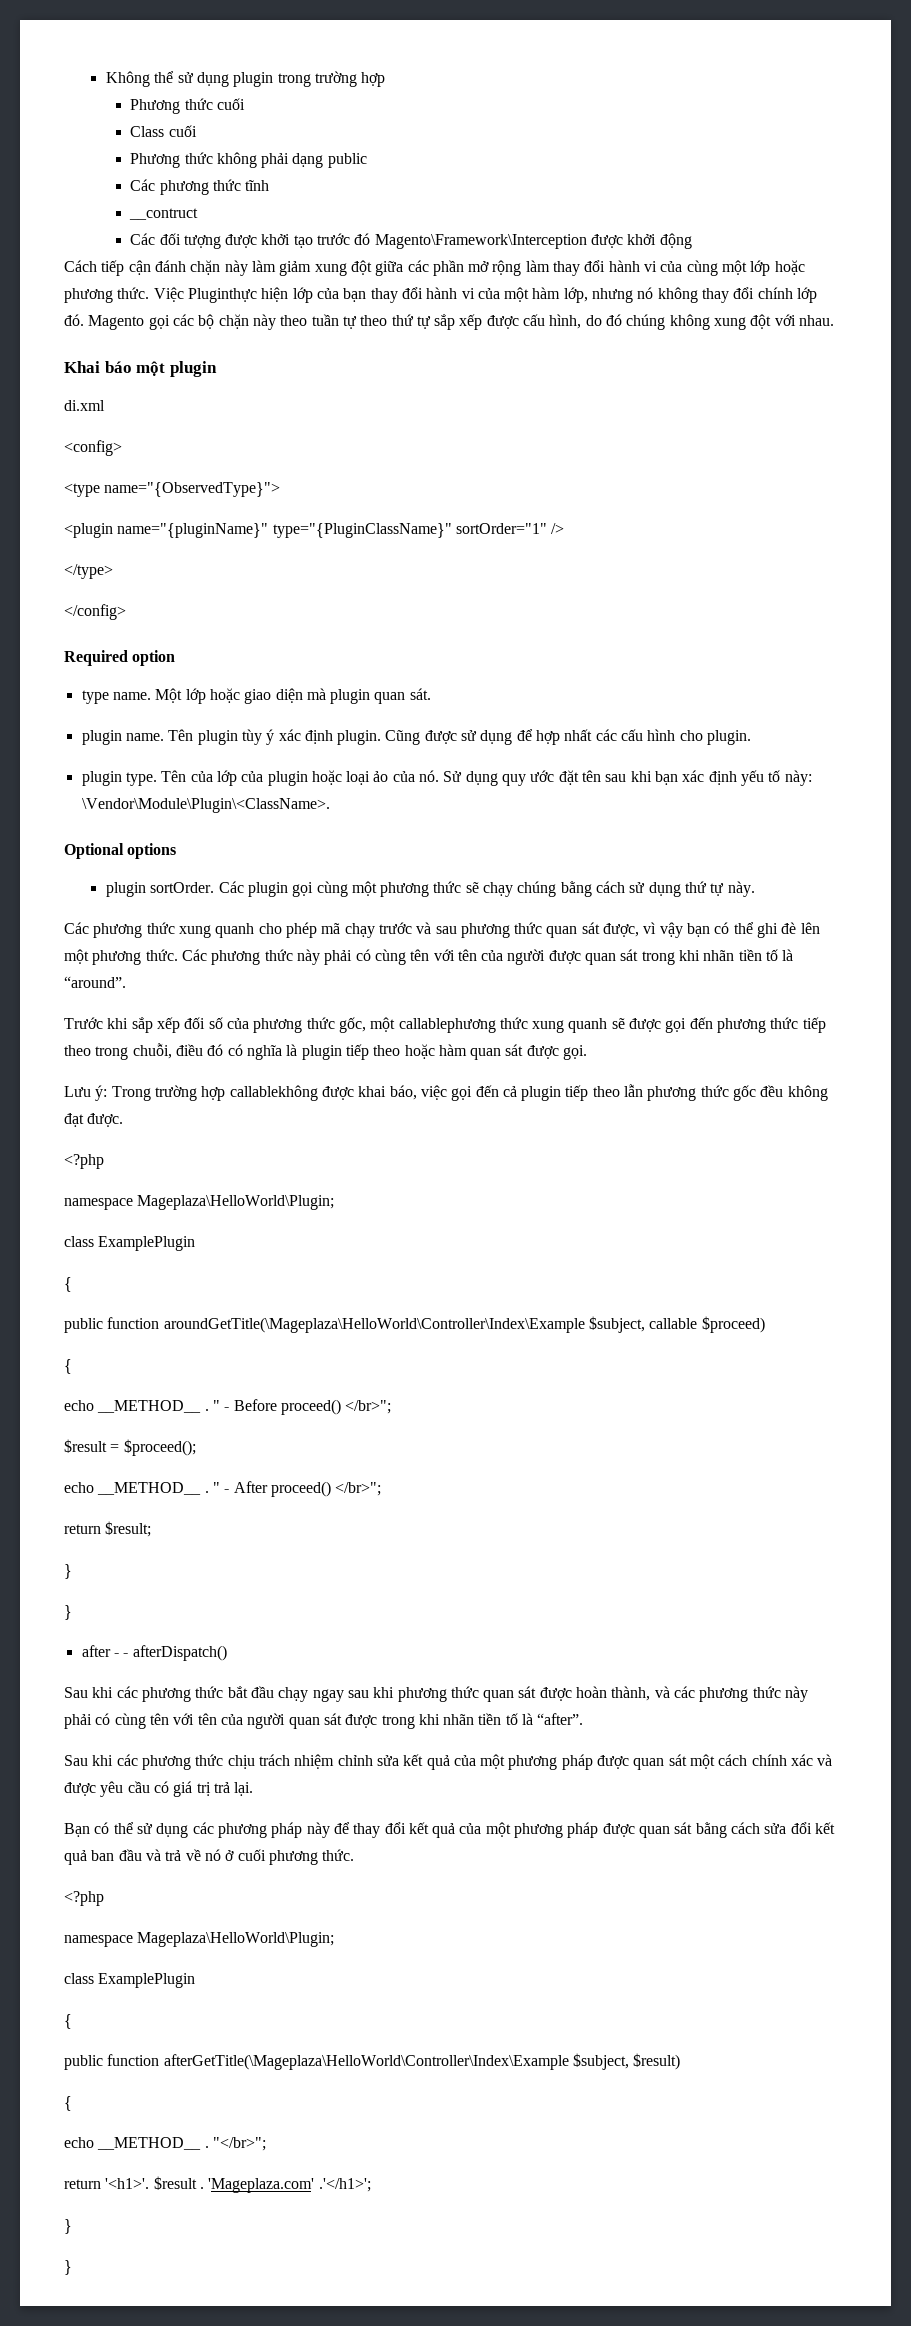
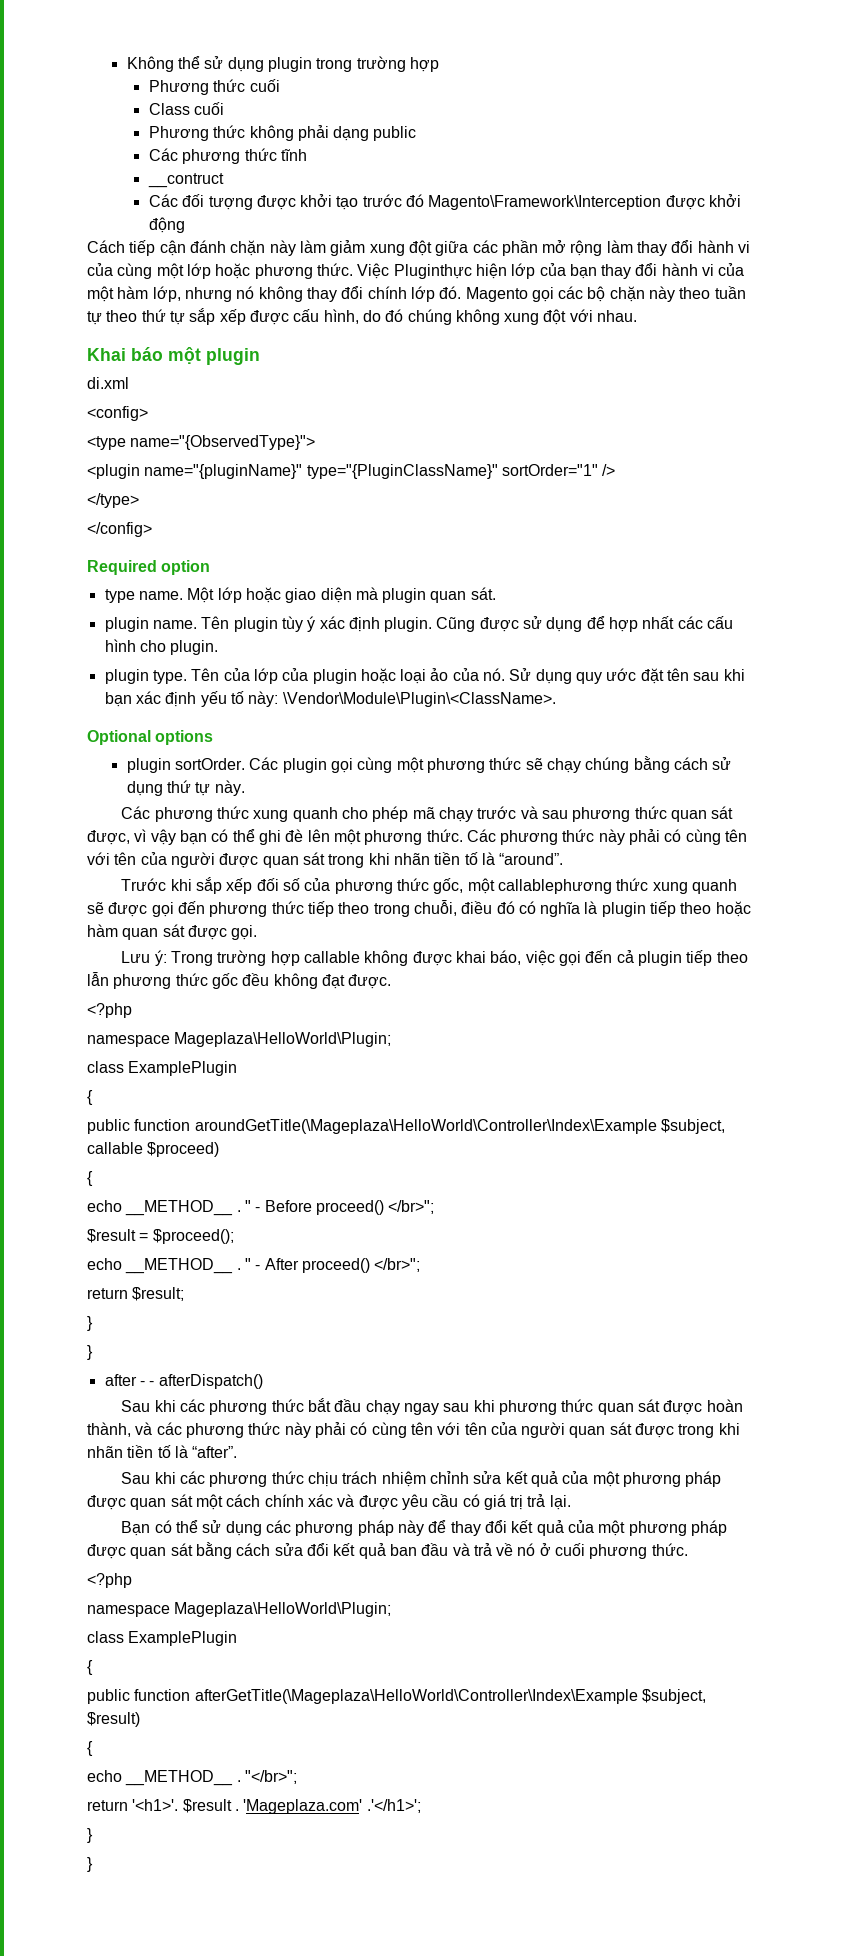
- Lưu ý: Trong trường hợp callablekhông được khai báo, việc gọi đến cả plugin tiếp theo lẫn phương thức gốc đều không đạt được.
+ Lưu ý: Trong trường hợp callable không được khai báo, việc gọi đến cả plugin tiếp theo lẫn phương thức gốc đều không đạt được.

